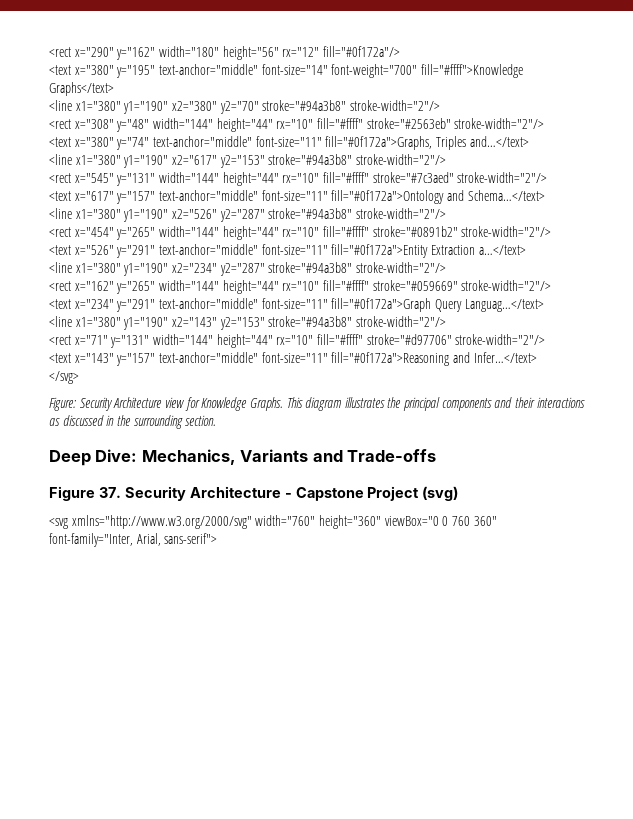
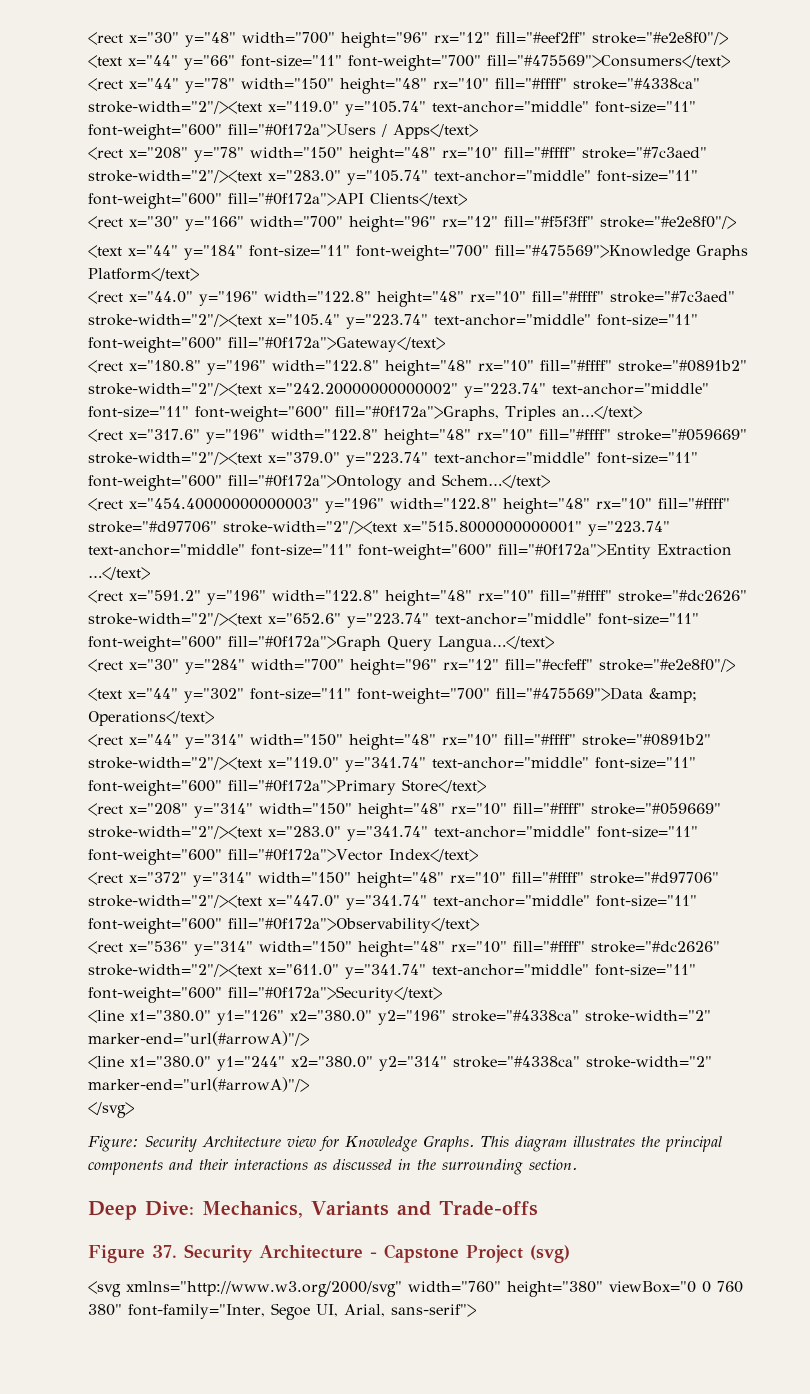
- <rect x="290" y="162" width="180" height="56" rx="12" fill="#0f172a"/>
- <text x="380" y="195" text-anchor="middle" font-size="14" font-weight="700" fill="#ffff">Knowledge Graphs</text>
- <line x1="380" y1="190" x2="380" y2="70" stroke="#94a3b8" stroke-width="2"/>
- <rect x="308" y="48" width="144" height="44" rx="10" fill="#ffff" stroke="#2563eb" stroke-width="2"/>
- <text x="380" y="74" text-anchor="middle" font-size="11" fill="#0f172a">Graphs, Triples and…</text>
- <line x1="380" y1="190" x2="617" y2="153" stroke="#94a3b8" stroke-width="2"/>
- <rect x="545" y="131" width="144" height="44" rx="10" fill="#ffff" stroke="#7c3aed" stroke-width="2"/>
- <text x="617" y="157" text-anchor="middle" font-size="11" fill="#0f172a">Ontology and Schema…</text>
- <line x1="380" y1="190" x2="526" y2="287" stroke="#94a3b8" stroke-width="2"/>
- <rect x="454" y="265" width="144" height="44" rx="10" fill="#ffff" stroke="#0891b2" stroke-width="2"/>
- <text x="526" y="291" text-anchor="middle" font-size="11" fill="#0f172a">Entity Extraction a…</text>
- <line x1="380" y1="190" x2="234" y2="287" stroke="#94a3b8" stroke-width="2"/>
- <rect x="162" y="265" width="144" height="44" rx="10" fill="#ffff" stroke="#059669" stroke-width="2"/>
- <text x="234" y="291" text-anchor="middle" font-size="11" fill="#0f172a">Graph Query Languag…</text>
- <line x1="380" y1="190" x2="143" y2="153" stroke="#94a3b8" stroke-width="2"/>
- <rect x="71" y="131" width="144" height="44" rx="10" fill="#ffff" stroke="#d97706" stroke-width="2"/>
- <text x="143" y="157" text-anchor="middle" font-size="11" fill="#0f172a">Reasoning and Infer…</text>
+ <rect x="30" y="48" width="700" height="96" rx="12" fill="#eef2ff" stroke="#e2e8f0"/>
+ <text x="44" y="66" font-size="11" font-weight="700" fill="#475569">Consumers</text>
+ <rect x="44" y="78" width="150" height="48" rx="10" fill="#ffff" stroke="#4338ca" stroke-width="2"/><text x="119.0" y="105.74" text-anchor="middle" font-size="11" font-weight="600" fill="#0f172a">Users / Apps</text>
+ <rect x="208" y="78" width="150" height="48" rx="10" fill="#ffff" stroke="#7c3aed" stroke-width="2"/><text x="283.0" y="105.74" text-anchor="middle" font-size="11" font-weight="600" fill="#0f172a">API Clients</text>
+ <rect x="30" y="166" width="700" height="96" rx="12" fill="#f5f3ff" stroke="#e2e8f0"/>
+ <text x="44" y="184" font-size="11" font-weight="700" fill="#475569">Knowledge Graphs Platform</text>
+ <rect x="44.0" y="196" width="122.8" height="48" rx="10" fill="#ffff" stroke="#7c3aed" stroke-width="2"/><text x="105.4" y="223.74" text-anchor="middle" font-size="11" font-weight="600" fill="#0f172a">Gateway</text>
+ <rect x="180.8" y="196" width="122.8" height="48" rx="10" fill="#ffff" stroke="#0891b2" stroke-width="2"/><text x="242.20000000000002" y="223.74" text-anchor="middle" font-size="11" font-weight="600" fill="#0f172a">Graphs, Triples an…</text>
+ <rect x="317.6" y="196" width="122.8" height="48" rx="10" fill="#ffff" stroke="#059669" stroke-width="2"/><text x="379.0" y="223.74" text-anchor="middle" font-size="11" font-weight="600" fill="#0f172a">Ontology and Schem…</text>
+ <rect x="454.40000000000003" y="196" width="122.8" height="48" rx="10" fill="#ffff" stroke="#d97706" stroke-width="2"/><text x="515.8000000000001" y="223.74" text-anchor="middle" font-size="11" font-weight="600" fill="#0f172a">Entity Extraction …</text>
+ <rect x="591.2" y="196" width="122.8" height="48" rx="10" fill="#ffff" stroke="#dc2626" stroke-width="2"/><text x="652.6" y="223.74" text-anchor="middle" font-size="11" font-weight="600" fill="#0f172a">Graph Query Langua…</text>
+ <rect x="30" y="284" width="700" height="96" rx="12" fill="#ecfeff" stroke="#e2e8f0"/>
+ <text x="44" y="302" font-size="11" font-weight="700" fill="#475569">Data &amp; Operations</text>
+ <rect x="44" y="314" width="150" height="48" rx="10" fill="#ffff" stroke="#0891b2" stroke-width="2"/><text x="119.0" y="341.74" text-anchor="middle" font-size="11" font-weight="600" fill="#0f172a">Primary Store</text>
+ <rect x="208" y="314" width="150" height="48" rx="10" fill="#ffff" stroke="#059669" stroke-width="2"/><text x="283.0" y="341.74" text-anchor="middle" font-size="11" font-weight="600" fill="#0f172a">Vector Index</text>
+ <rect x="372" y="314" width="150" height="48" rx="10" fill="#ffff" stroke="#d97706" stroke-width="2"/><text x="447.0" y="341.74" text-anchor="middle" font-size="11" font-weight="600" fill="#0f172a">Observability</text>
+ <rect x="536" y="314" width="150" height="48" rx="10" fill="#ffff" stroke="#dc2626" stroke-width="2"/><text x="611.0" y="341.74" text-anchor="middle" font-size="11" font-weight="600" fill="#0f172a">Security</text>
+ <line x1="380.0" y1="126" x2="380.0" y2="196" stroke="#4338ca" stroke-width="2" marker-end="url(#arrowA)"/>
+ <line x1="380.0" y1="244" x2="380.0" y2="314" stroke="#4338ca" stroke-width="2" marker-end="url(#arrowA)"/>
- <svg xmlns="http://www.w3.org/2000/svg" width="760" height="360" viewBox="0 0 760 360" font-family="Inter, Arial, sans-serif">
+ <svg xmlns="http://www.w3.org/2000/svg" width="760" height="380" viewBox="0 0 760 380" font-family="Inter, Segoe UI, Arial, sans-serif">

